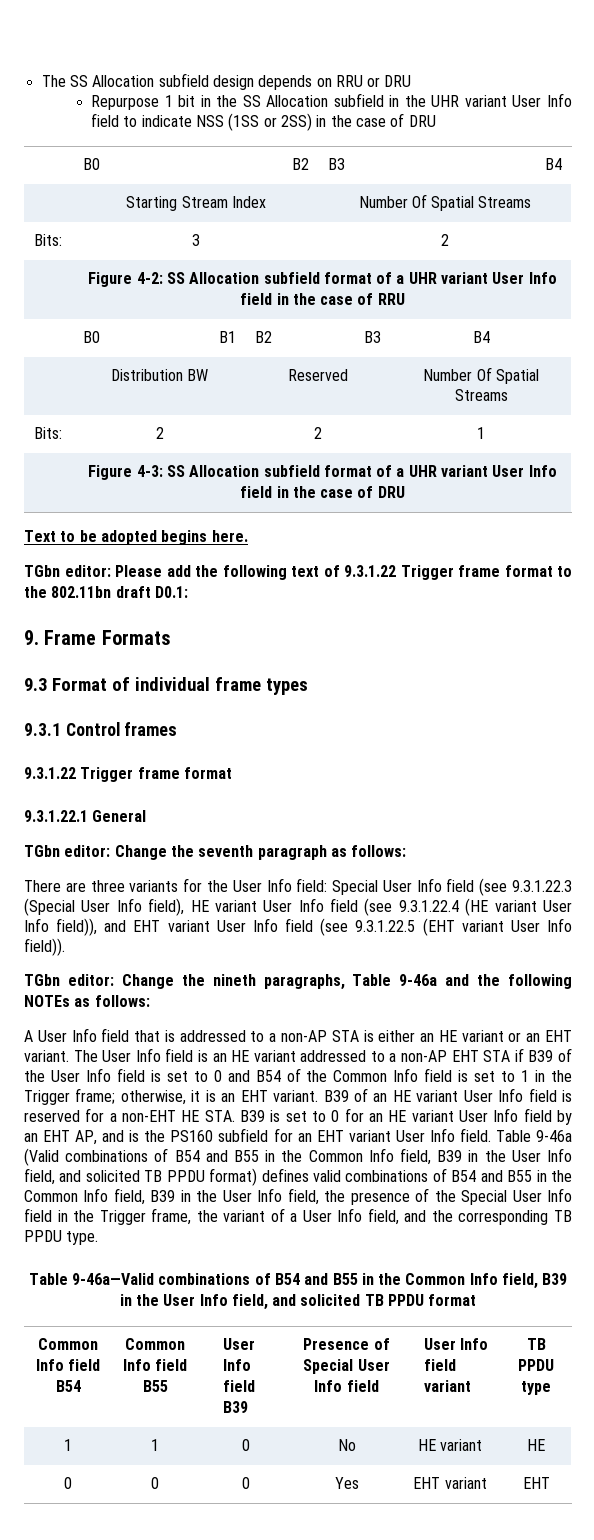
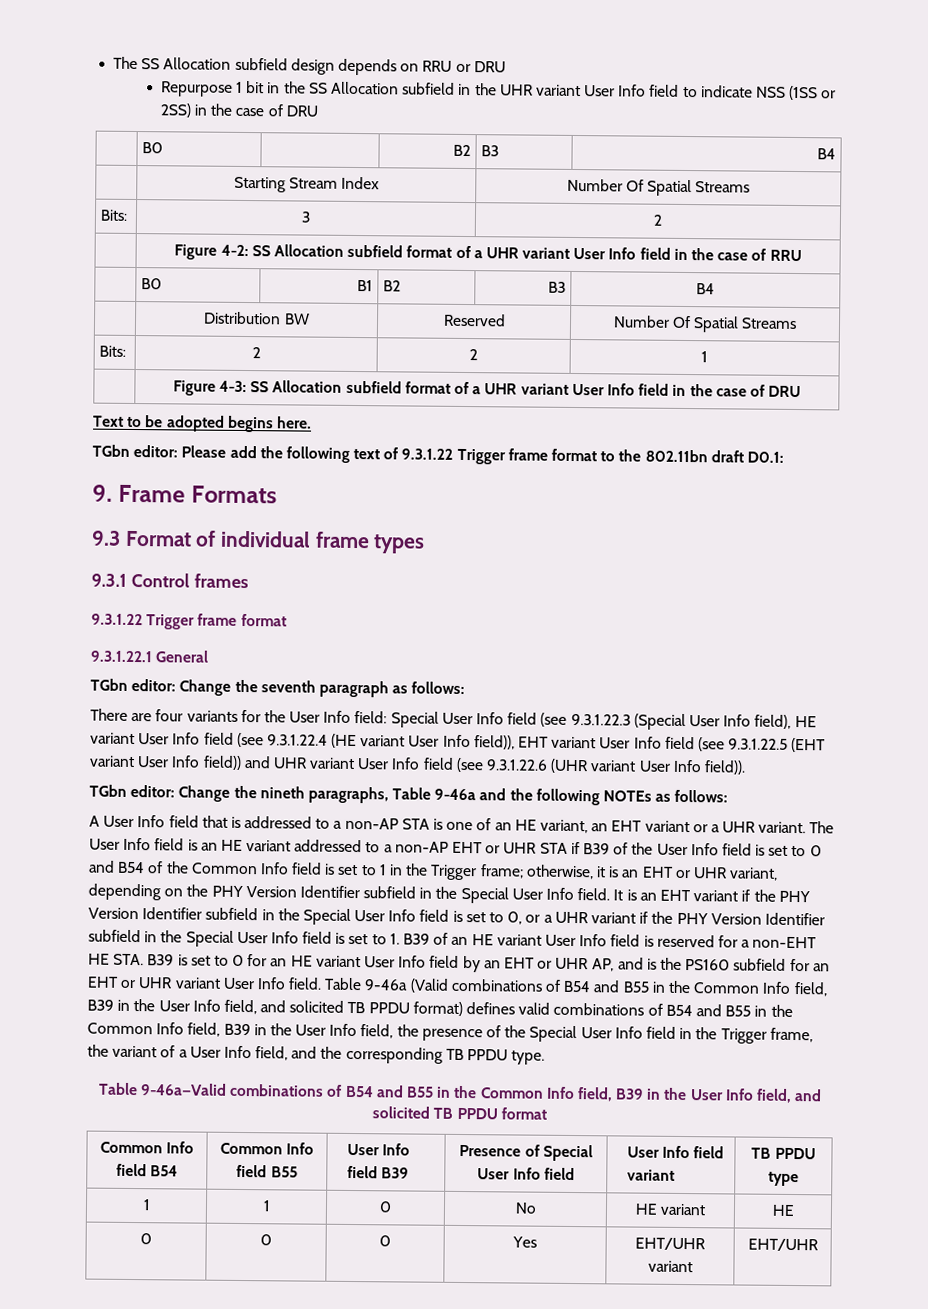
- There are three variants for the User Info field: Special User Info field (see 9.3.1.22.3 (Special User Info field), HE variant User Info field (see 9.3.1.22.4 (HE variant User Info field)), and EHT variant User Info field (see 9.3.1.22.5 (EHT variant User Info field)).
+ There are four variants for the User Info field: Special User Info field (see 9.3.1.22.3 (Special User Info field), HE variant User Info field (see 9.3.1.22.4 (HE variant User Info field)), EHT variant User Info field (see 9.3.1.22.5 (EHT variant User Info field)) and UHR variant User Info field (see 9.3.1.22.6 (UHR variant User Info field)).
- A User Info field that is addressed to a non-AP STA is either an HE variant or an EHT variant.
+ A User Info field that is addressed to a non-AP STA is one of an HE variant, an EHT variant or a UHR variant.
- The User Info field is an HE variant addressed to a non-AP EHT STA if B39 of the User Info field is set to 0 and B54 of the Common Info field is set to 1 in the Trigger frame;
+ The User Info field is an HE variant addressed to a non-AP EHT or UHR STA if B39 of the User Info field is set to 0 and B54 of the Common Info field is set to 1 in the Trigger frame;
- otherwise, it is an EHT variant. B39 of an HE variant User Info field is reserved for a non-EHT HE STA. B39 is set to 0 for an HE variant User Info field by an EHT AP, and is the PS160 subfield for an EHT variant User Info field.
+ otherwise, it is an EHT or UHR variant, depending on the PHY Version Identifier subfield in the Special User Info field. It is an EHT variant if the PHY Version Identifier subfield in the Special User Info field is set to 0, or a UHR variant if the PHY Version Identifier subfield in the Special User Info field is set to 1. B39 of an HE variant User Info field is reserved for a non-EHT HE STA. B39 is set to 0 for an HE variant User Info field by an EHT or UHR AP, and is the PS160 subfield for an EHT or UHR variant User Info field.
- 0 | 0 | 0 | Yes | EHT variant | EHT
+ 0 | 0 | 0 | Yes | EHT/UHR variant | EHT/UHR

